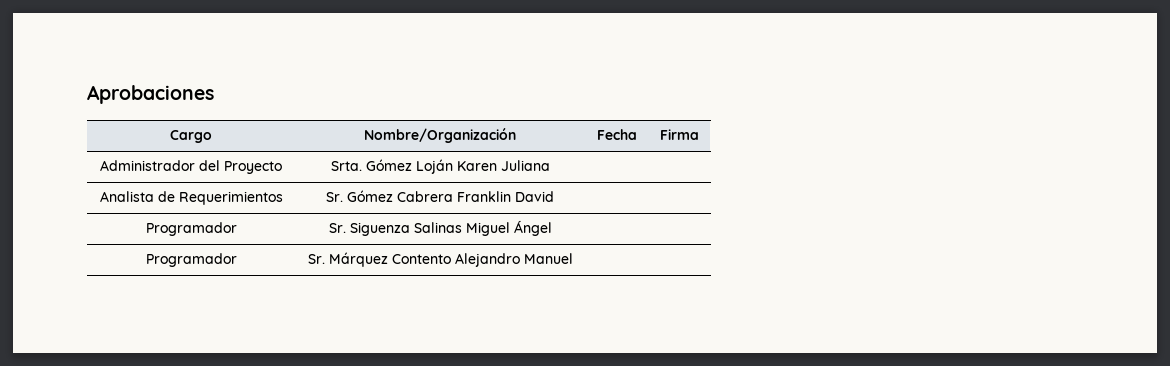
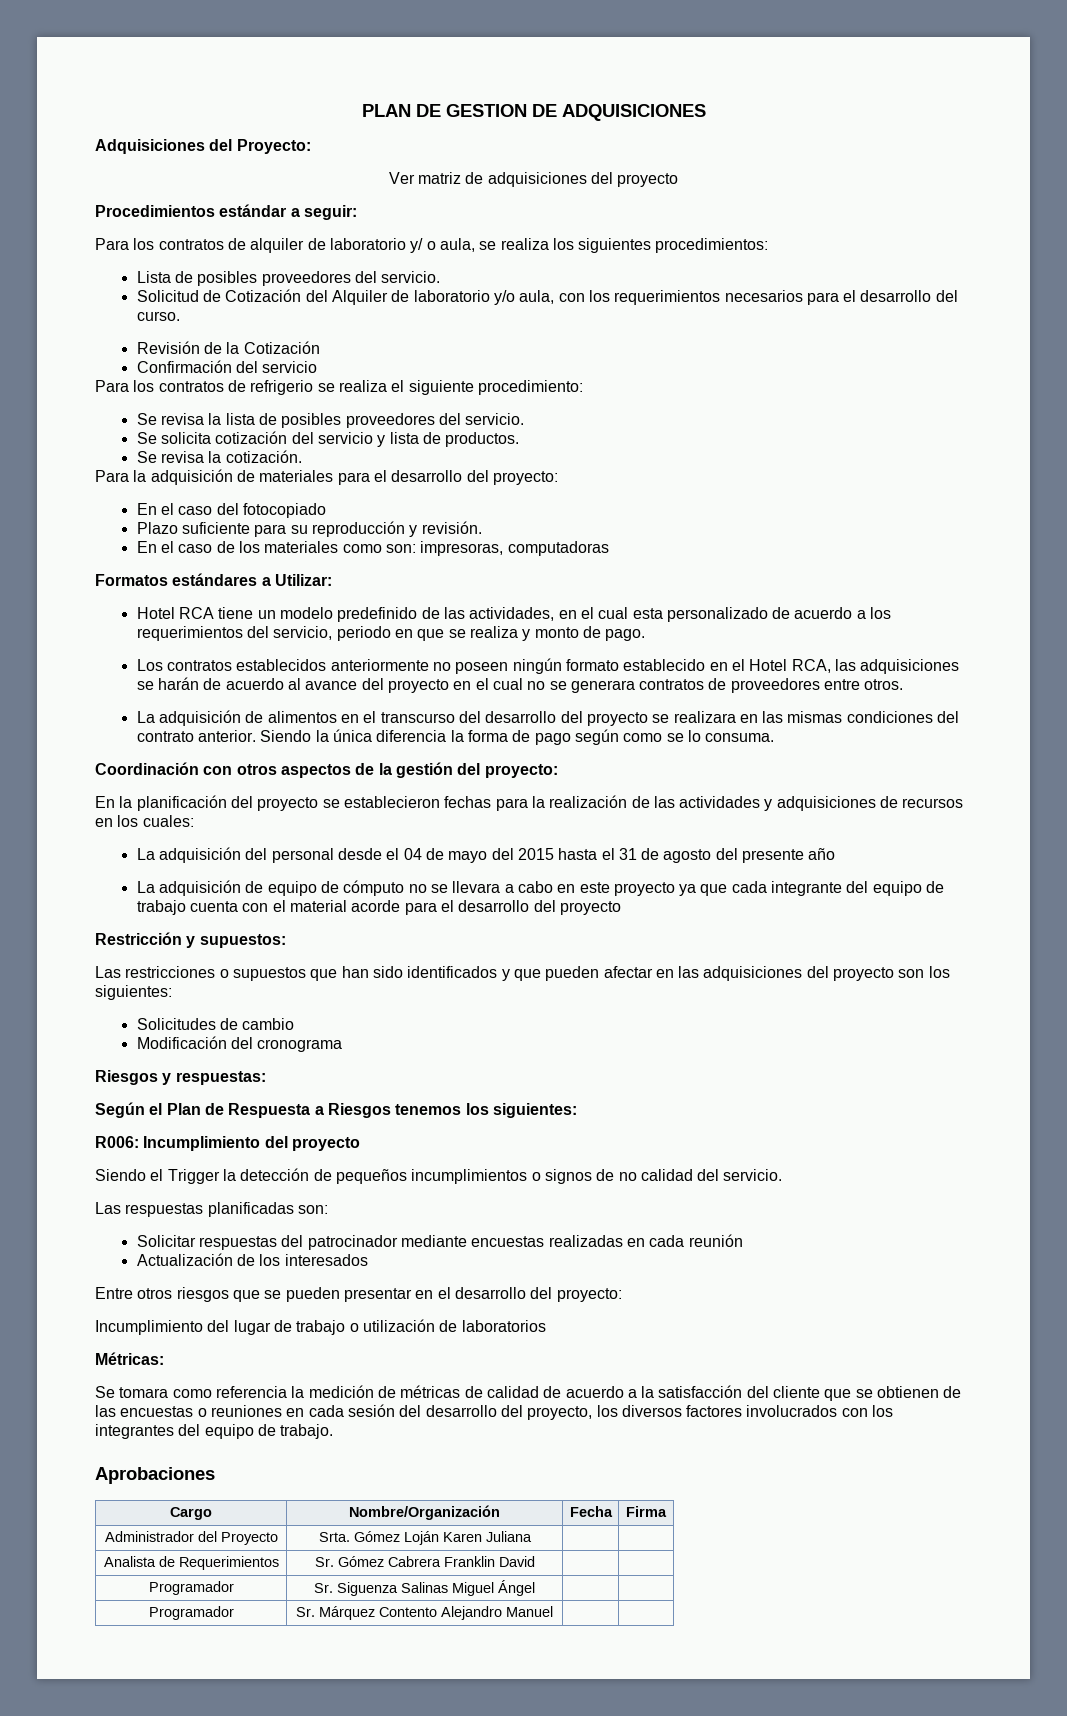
+ PLAN DE GESTION DE ADQUISICIONES
+ Adquisiciones del Proyecto:
+ Ver matriz de adquisiciones del proyecto
+ Procedimientos estándar a seguir:
+ Para los contratos de alquiler de laboratorio y/ o aula, se realiza los siguientes procedimientos:
+ Lista de posibles proveedores del servicio.
+ Solicitud de Cotización del Alquiler de laboratorio y/o aula, con los requerimientos necesarios para el desarrollo del curso.
+ Revisión de la Cotización
+ Confirmación del servicio
+ Para los contratos de refrigerio se realiza el siguiente procedimiento:
+ Se revisa la lista de posibles proveedores del servicio.
+ Se solicita cotización del servicio y lista de productos.
+ Se revisa la cotización.
+ Para la adquisición de materiales para el desarrollo del proyecto:
+ En el caso del fotocopiado
+ Plazo suficiente para su reproducción y revisión.
+ En el caso de los materiales como son: impresoras, computadoras
+ Formatos estándares a Utilizar:
+ Hotel RCA tiene un modelo predefinido de las actividades, en el cual esta personalizado de acuerdo a los requerimientos del servicio, periodo en que se realiza y monto de pago.
+ Los contratos establecidos anteriormente no poseen ningún formato establecido en el Hotel RCA, las adquisiciones se harán de acuerdo al avance del proyecto en el cual no se generara contratos de proveedores entre otros.
+ La adquisición de alimentos en el transcurso del desarrollo del proyecto se realizara en las mismas condiciones del contrato anterior. Siendo la única diferencia la forma de pago según como se lo consuma.
+ Coordinación con otros aspectos de la gestión del proyecto:
+ En la planificación del proyecto se establecieron fechas para la realización de las actividades y adquisiciones de recursos en los cuales:
+ La adquisición del personal desde el 04 de mayo del 2015 hasta el 31 de agosto del presente año
+ La adquisición de equipo de cómputo no se llevara a cabo en este proyecto ya que cada integrante del equipo de trabajo cuenta con el material acorde para el desarrollo del proyecto
+ Restricción y supuestos:
+ Las restricciones o supuestos que han sido identificados y que pueden afectar en las adquisiciones del proyecto son los siguientes:
+ Solicitudes de cambio
+ Modificación del cronograma
+ Riesgos y respuestas:
+ Según el Plan de Respuesta a Riesgos tenemos los siguientes:
+ R006: Incumplimiento del proyecto
+ Siendo el Trigger la detección de pequeños incumplimientos o signos de no calidad del servicio.
+ Las respuestas planificadas son:
+ Solicitar respuestas del patrocinador mediante encuestas realizadas en cada reunión
+ Actualización de los interesados
+ Entre otros riesgos que se pueden presentar en el desarrollo del proyecto:
+ Incumplimiento del lugar de trabajo o utilización de laboratorios
+ Métricas:
+ Se tomara como referencia la medición de métricas de calidad de acuerdo a la satisfacción del cliente que se obtienen de las encuestas o reuniones en cada sesión del desarrollo del proyecto, los diversos factores involucrados con los integrantes del equipo de trabajo.

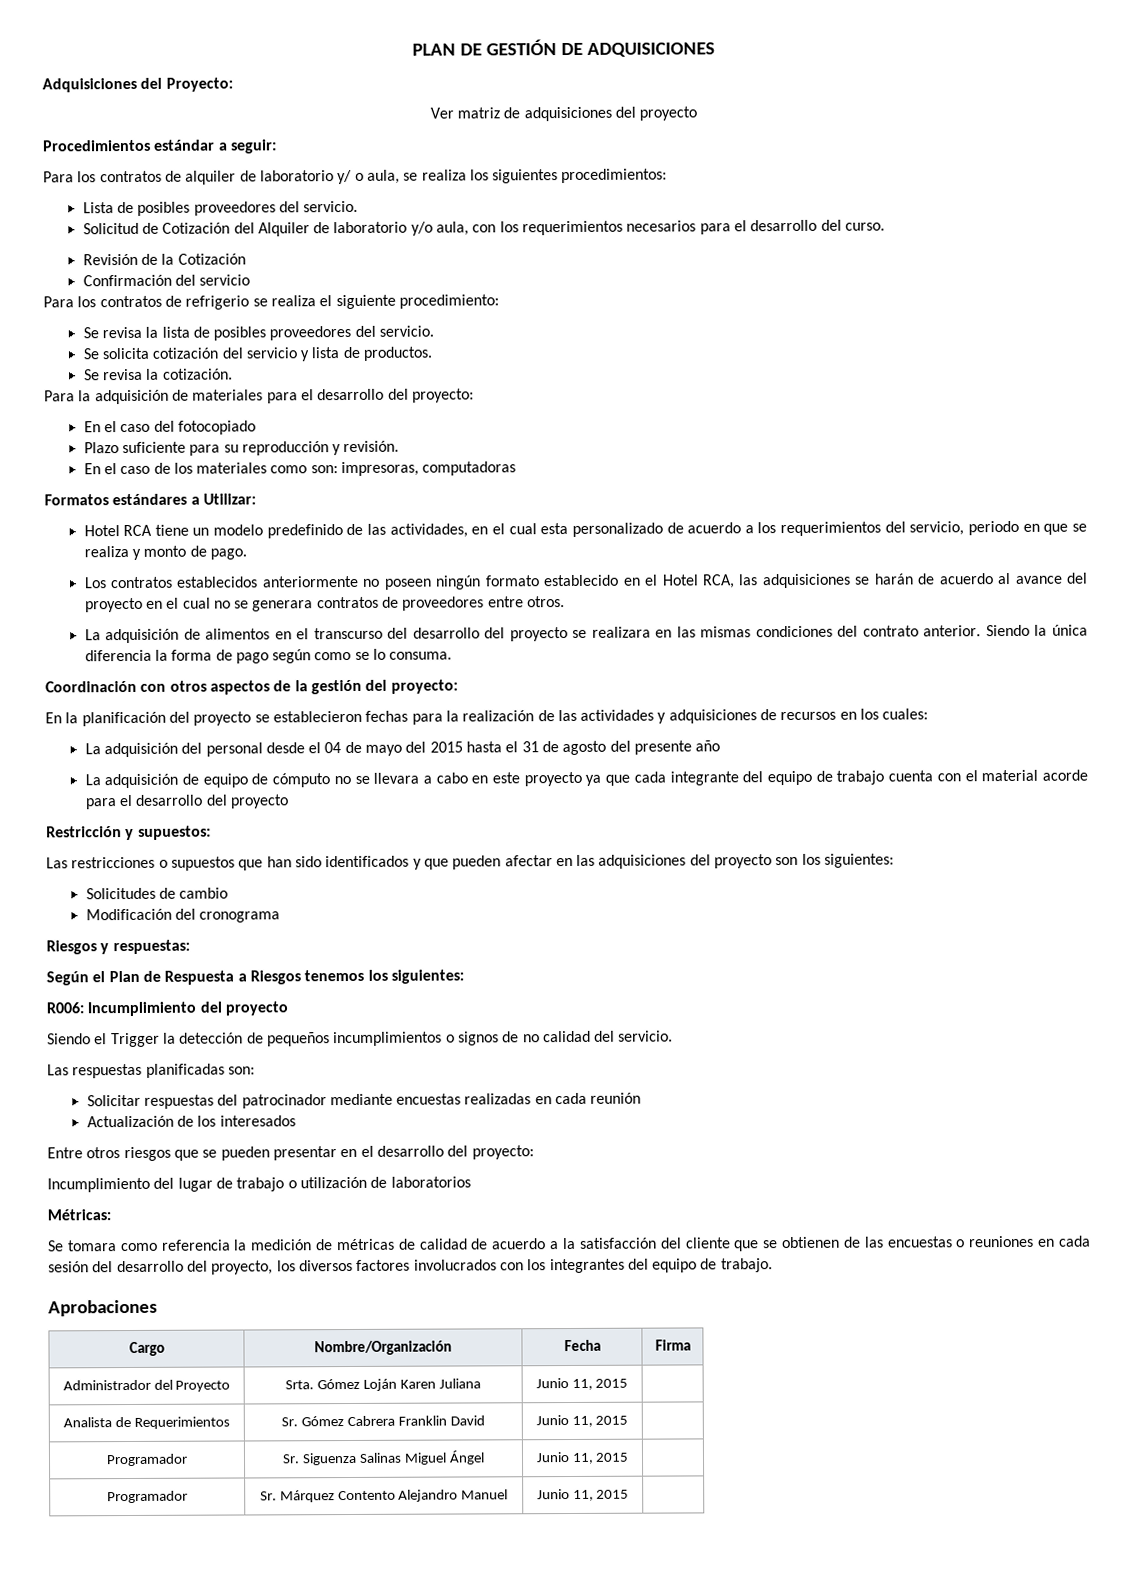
- PLAN DE GESTION DE ADQUISICIONES
+ PLAN DE GESTIÓN DE ADQUISICIONES
- Administrador del Proyecto | Srta. Gómez Loján Karen Juliana | |
+ Administrador del Proyecto | Srta. Gómez Loján Karen Juliana | Junio 11, 2015 |
- Analista de Requerimientos | Sr. Gómez Cabrera Franklin David | |
+ Analista de Requerimientos | Sr. Gómez Cabrera Franklin David | Junio 11, 2015 |
- Programador | Sr. Siguenza Salinas Miguel Ángel | |
+ Programador | Sr. Siguenza Salinas Miguel Ángel | Junio 11, 2015 |
- Programador | Sr. Márquez Contento Alejandro Manuel | |
+ Programador | Sr. Márquez Contento Alejandro Manuel | Junio 11, 2015 |

